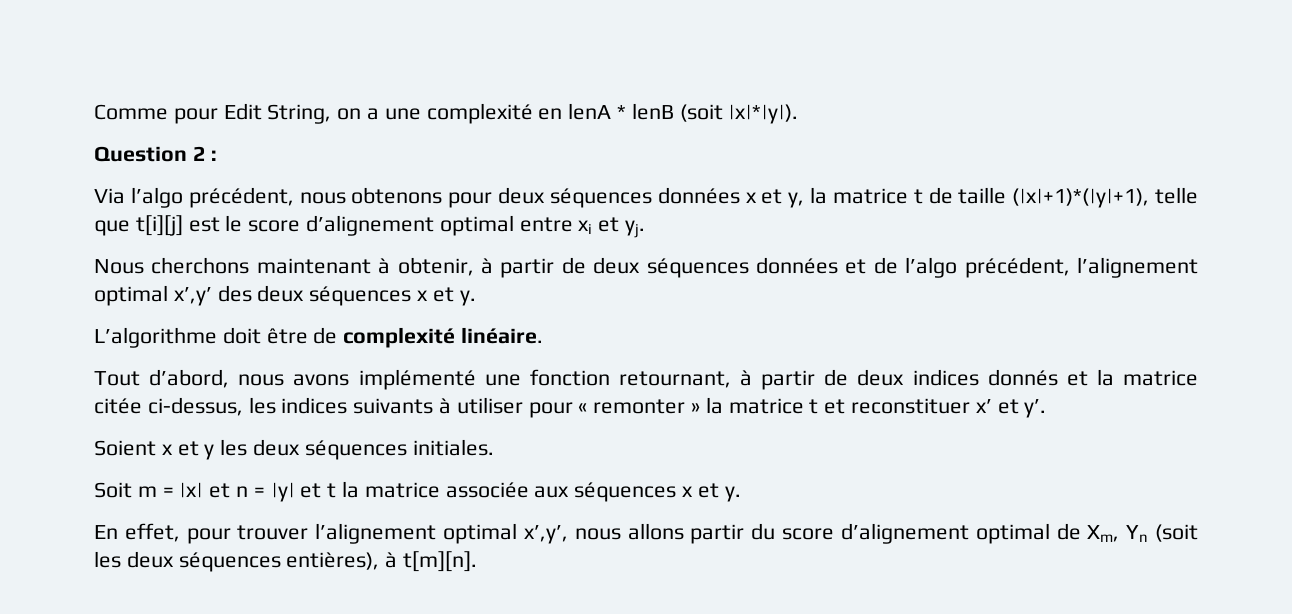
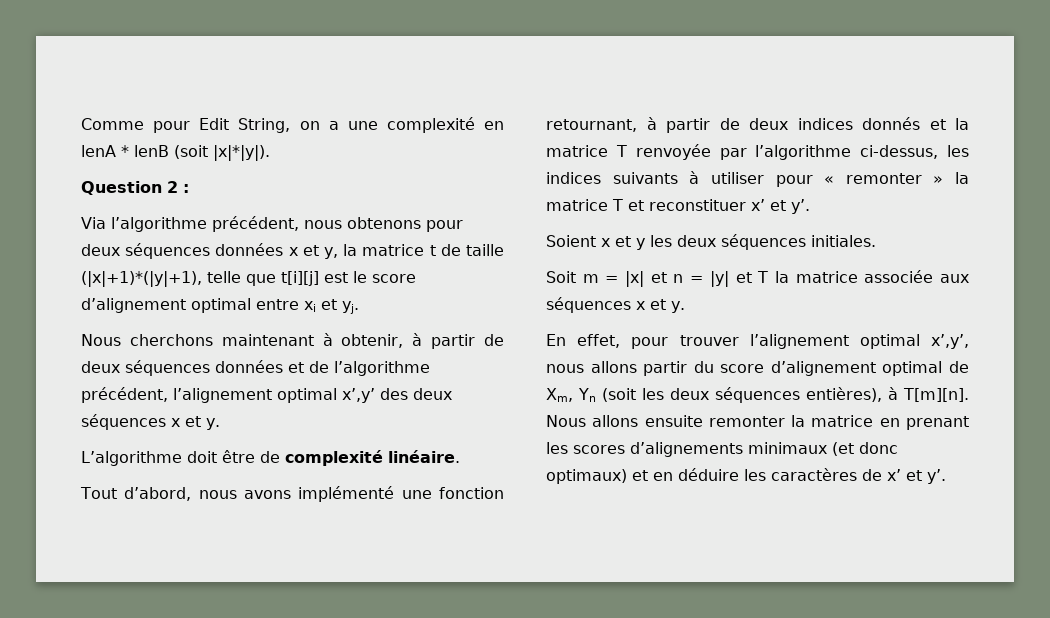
- Via l’algo précédent, nous obtenons pour deux séquences données x et y, la matrice t de taille (|x|+1)*(|y|+1), telle que t[i][j] est le score d’alignement optimal entre xi et yj.
+ Via l’algorithme précédent, nous obtenons pour deux séquences données x et y, la matrice t de taille (|x|+1)*(|y|+1), telle que t[i][j] est le score d’alignement optimal entre xi et yj.
- Nous cherchons maintenant à obtenir, à partir de deux séquences données et de l’algo précédent, l’alignement optimal x’,y’ des deux séquences x et y.
+ Nous cherchons maintenant à obtenir, à partir de deux séquences données et de l’algorithme précédent, l’alignement optimal x’,y’ des deux séquences x et y.
- Tout d’abord, nous avons implémenté une fonction retournant, à partir de deux indices donnés et la matrice citée ci-dessus, les indices suivants à utiliser pour « remonter » la matrice t et reconstituer x’ et y’.
+ Tout d’abord, nous avons implémenté une fonction retournant, à partir de deux indices donnés et la matrice T renvoyée par l’algorithme ci-dessus, les indices suivants à utiliser pour « remonter » la matrice T et reconstituer x’ et y’.
- Soit m = |x| et n = |y| et t la matrice associée aux séquences x et y.
+ Soit m = |x| et n = |y| et T la matrice associée aux séquences x et y.
- En effet, pour trouver l’alignement optimal x’,y’, nous allons partir du score d’alignement optimal de Xm, Yn (soit les deux séquences entières), à t[m][n].
+ En effet, pour trouver l’alignement optimal x’,y’, nous allons partir du score d’alignement optimal de Xm, Yn (soit les deux séquences entières), à T[m][n]. Nous allons ensuite remonter la matrice en prenant les scores d’alignements minimaux (et donc optimaux) et en déduire les caractères de x’ et y’.

